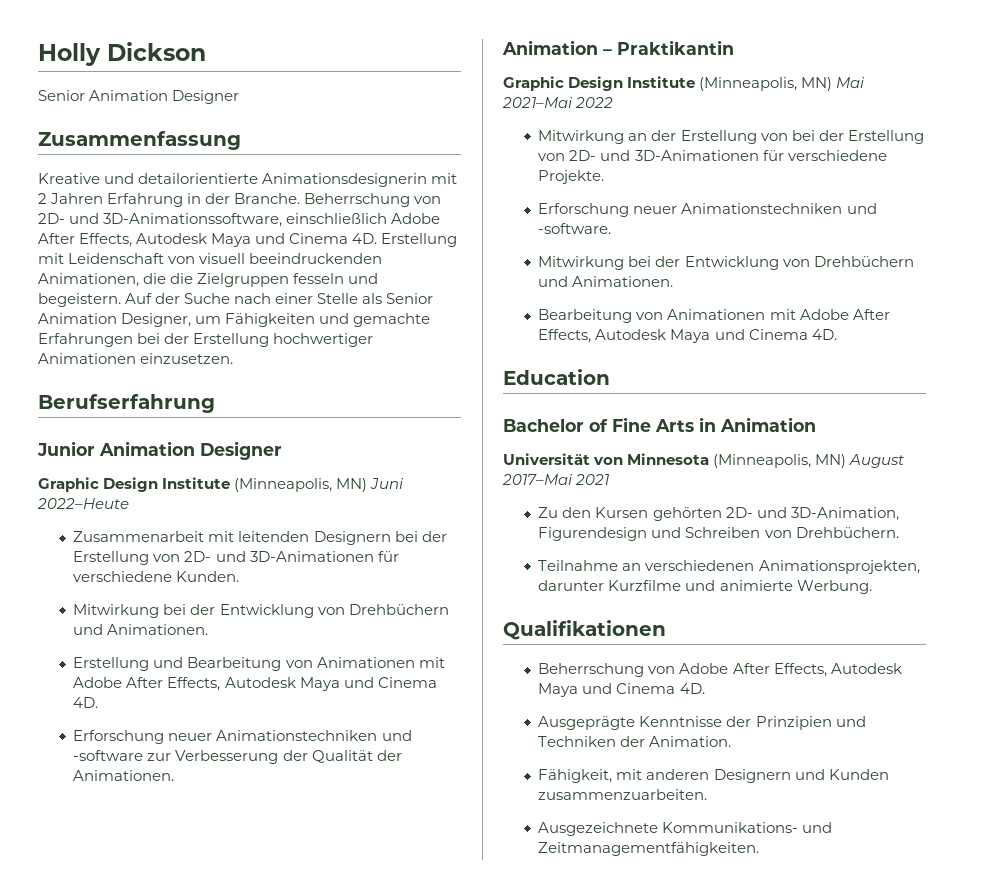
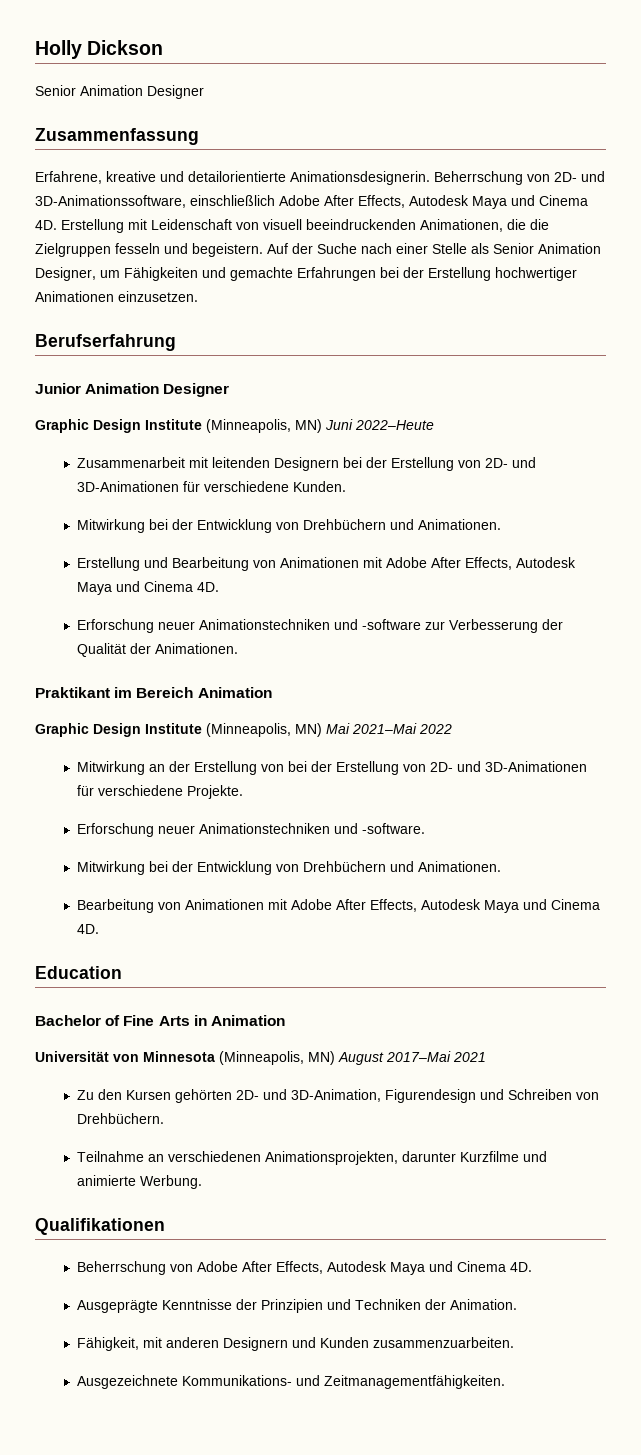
- Kreative und detailorientierte Animationsdesignerin mit 2 Jahren Erfahrung in der Branche.
+ Erfahrene, kreative und detailorientierte Animationsdesignerin.
- Animation – Praktikantin
+ Praktikant im Bereich Animation

